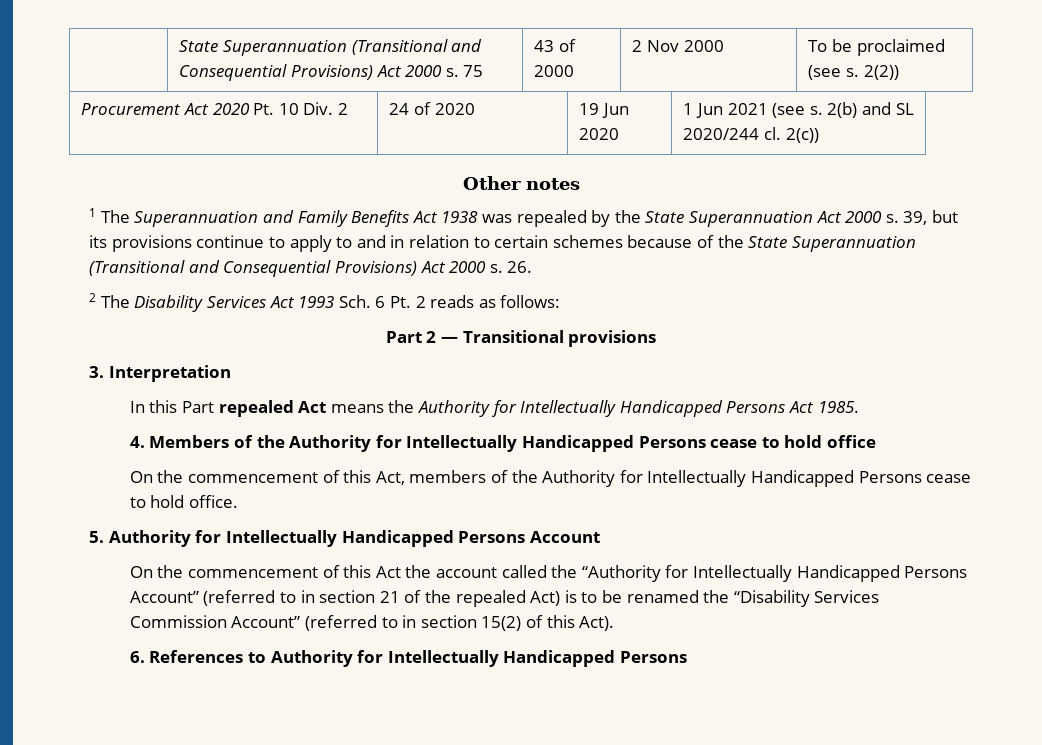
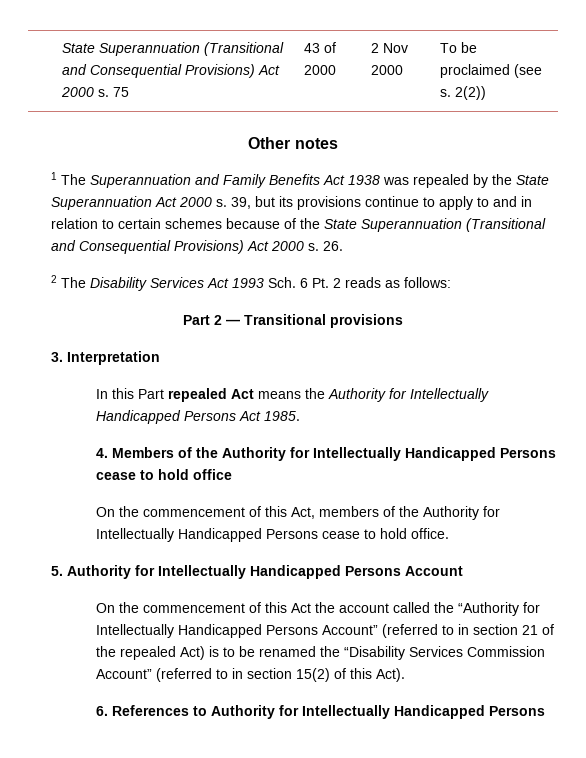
- Procurement Act 2020 Pt. 10 Div. 2 | 24 of 2020 | 19 Jun 2020 | 1 Jun 2021 (see s. 2(b) and SL 2020/244 cl. 2(c))

